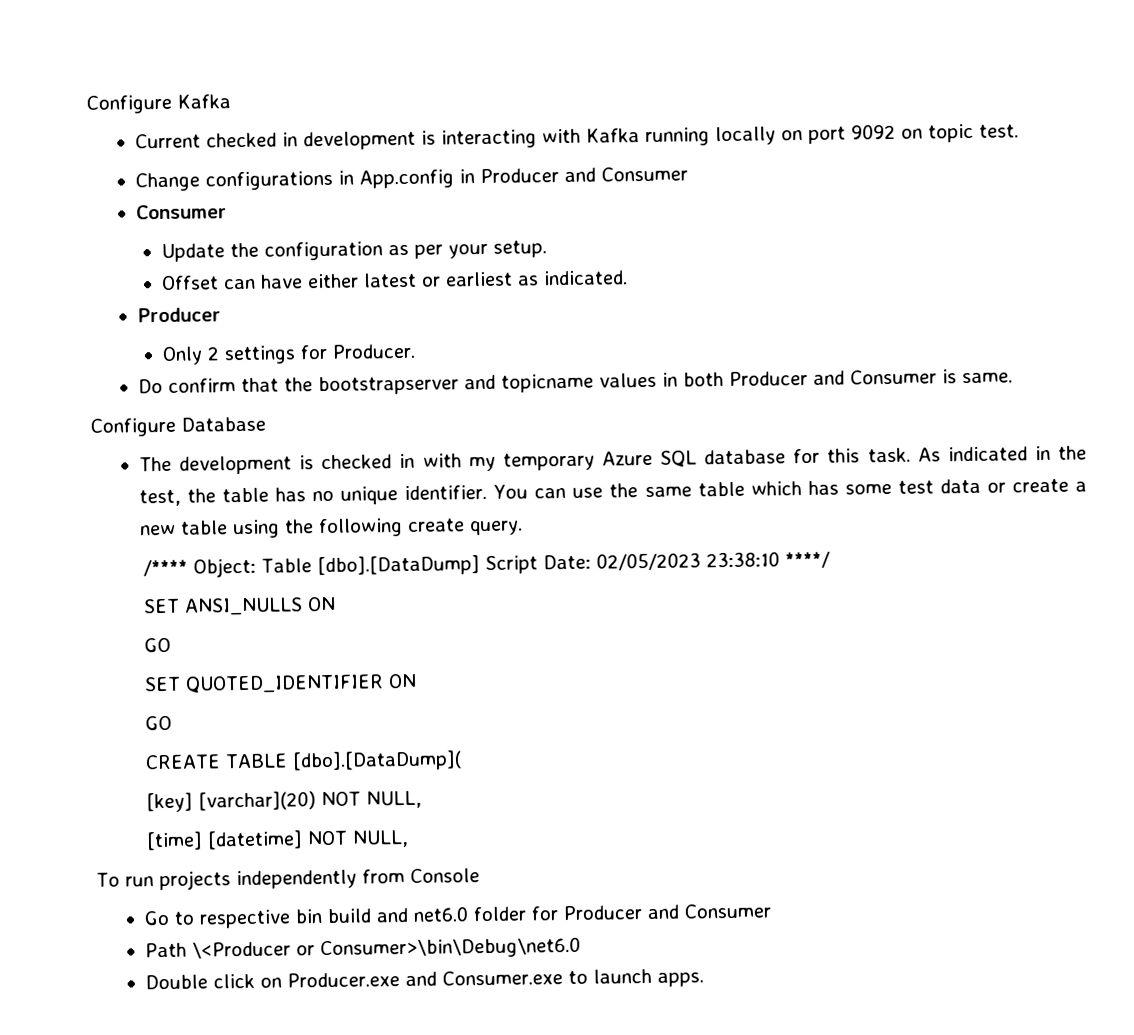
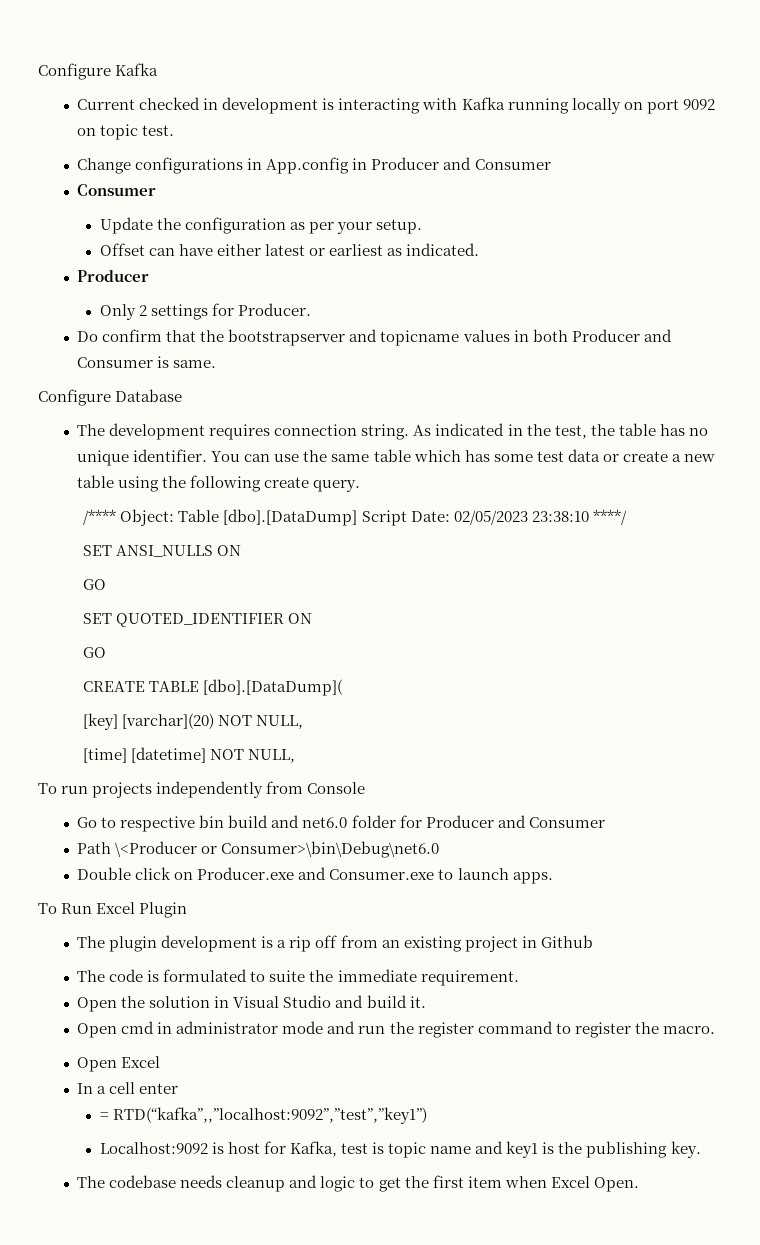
- The development is checked in with my temporary Azure SQL database for this task.
+ The development requires connection string.
+ To Run Excel Plugin
+ The plugin development is a rip off from an existing project in Github
+ The code is formulated to suite the immediate requirement.
+ Open the solution in Visual Studio and build it.
+ Open cmd in administrator mode and run the register command to register the macro.
+ Open Excel
+ In a cell enter
+ = RTD(“kafka”,,”localhost:9092”,”test”,”key1”)
+ Localhost:9092 is host for Kafka, test is topic name and key1 is the publishing key.
+ The codebase needs cleanup and logic to get the first item when Excel Open.

